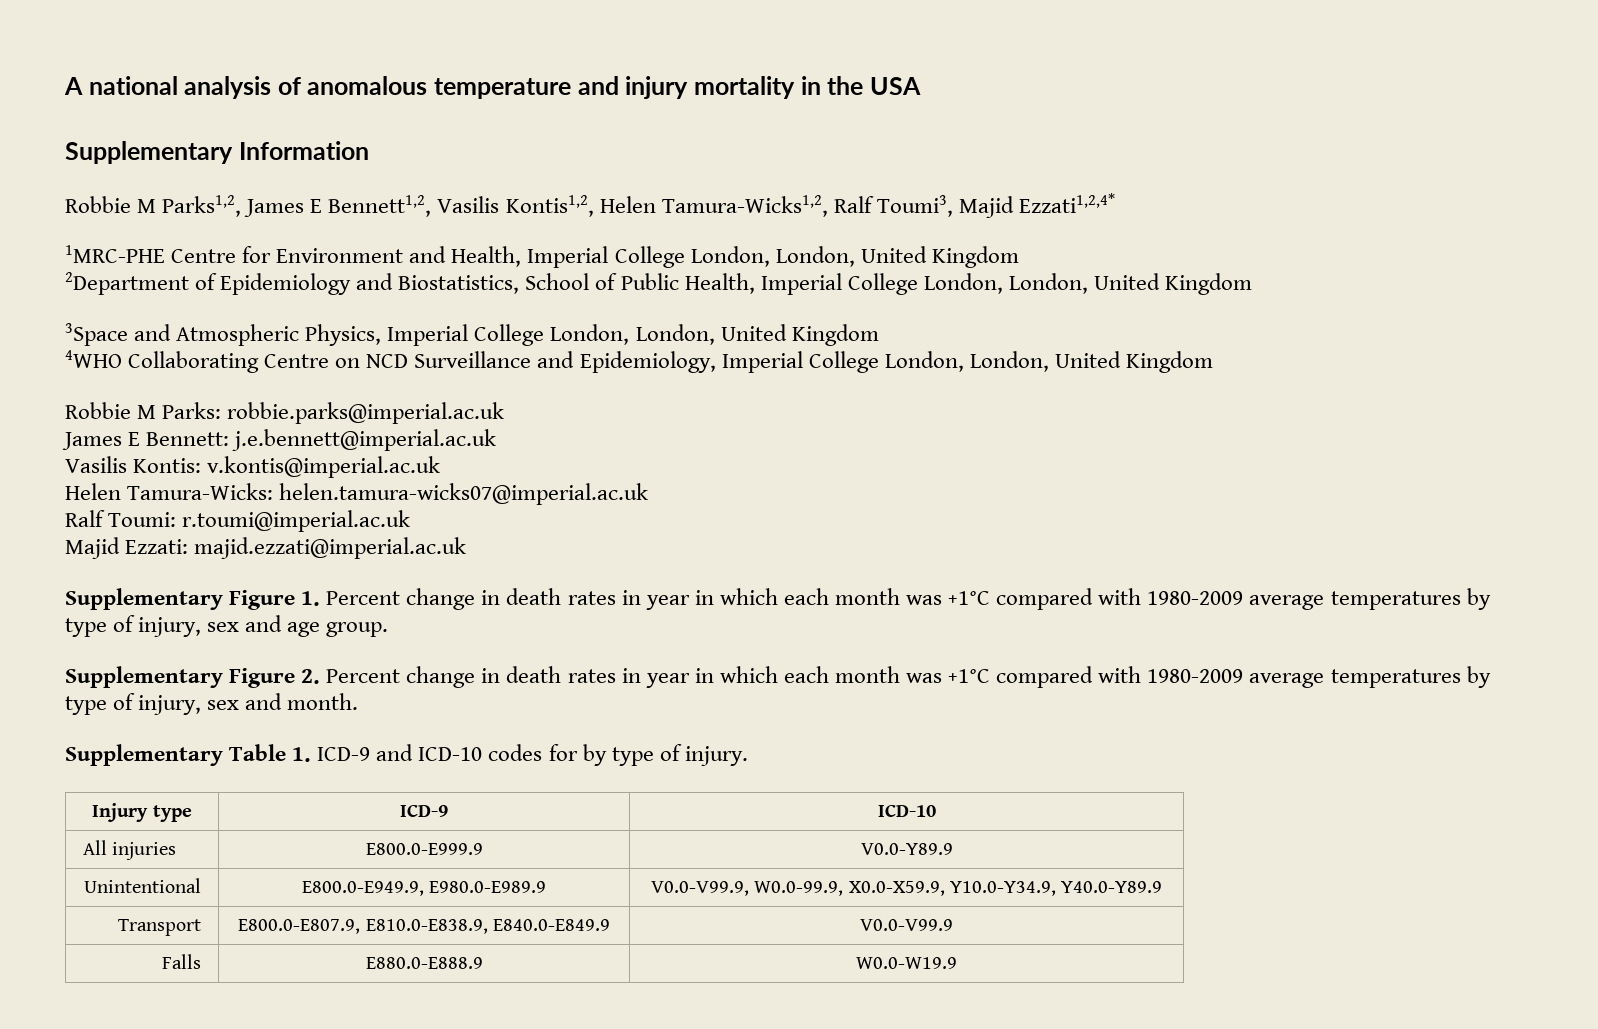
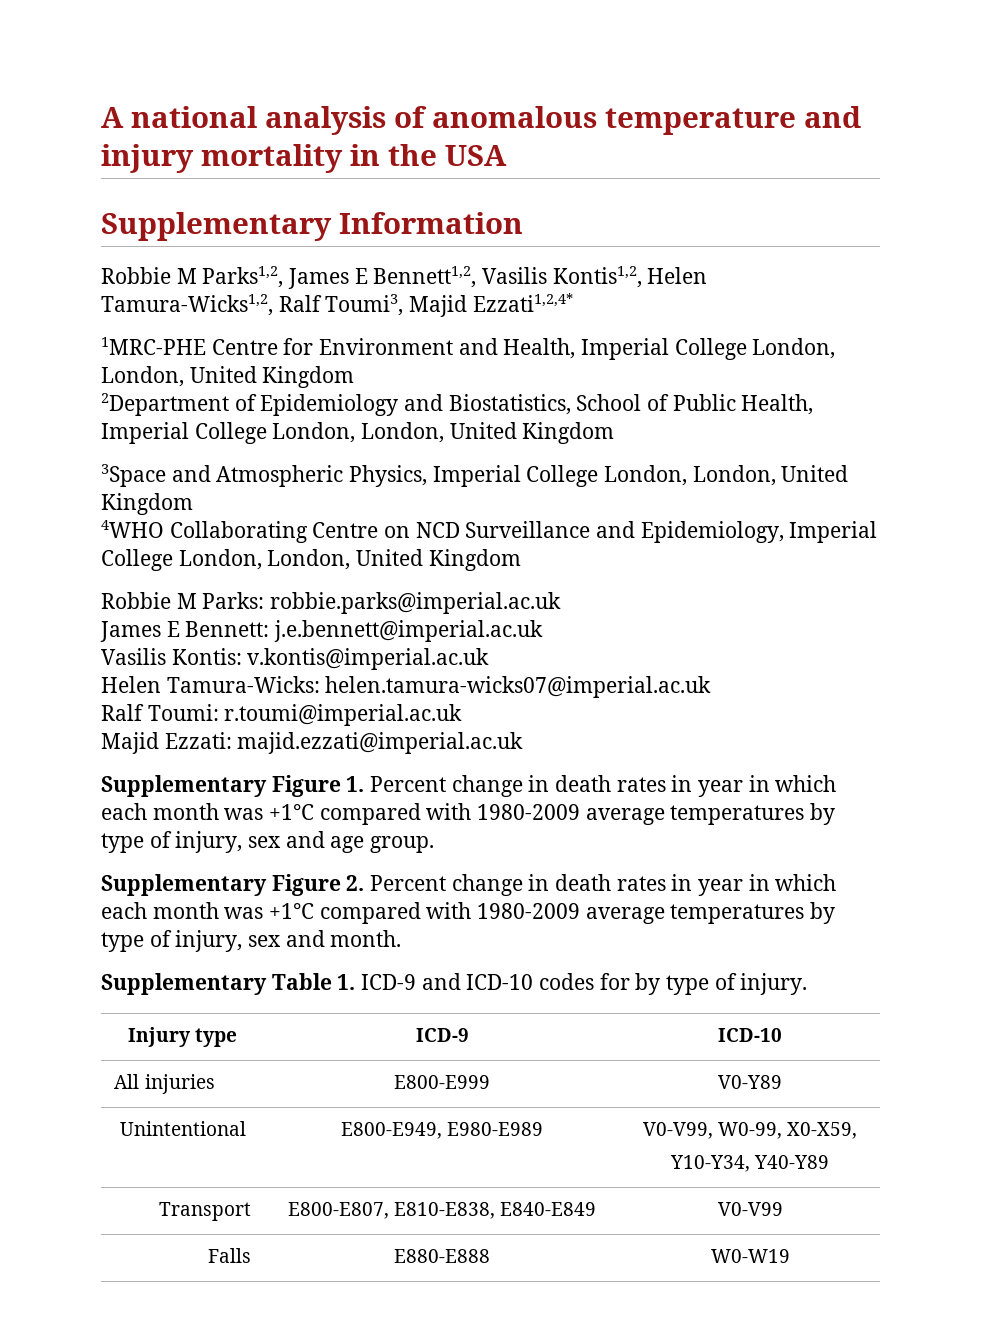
- All injuries | E800.0-E999.9 | V0.0-Y89.9
+ All injuries | E800-E999 | V0-Y89
- Unintentional | E800.0-E949.9, E980.0-E989.9 | V0.0-V99.9, W0.0-99.9, X0.0-X59.9, Y10.0-Y34.9, Y40.0-Y89.9
- Transport | E800.0-E807.9, E810.0-E838.9, E840.0-E849.9 | V0.0-V99.9
+ Unintentional | E800-E949, E980-E989 | V0-V99, W0-99, X0-X59,
+ Y10-Y34, Y40-Y89
+ Transport | E800-E807, E810-E838, E840-E849 | V0-V99
- Falls | E880.0-E888.9 | W0.0-W19.9
+ Falls | E880-E888 | W0-W19

